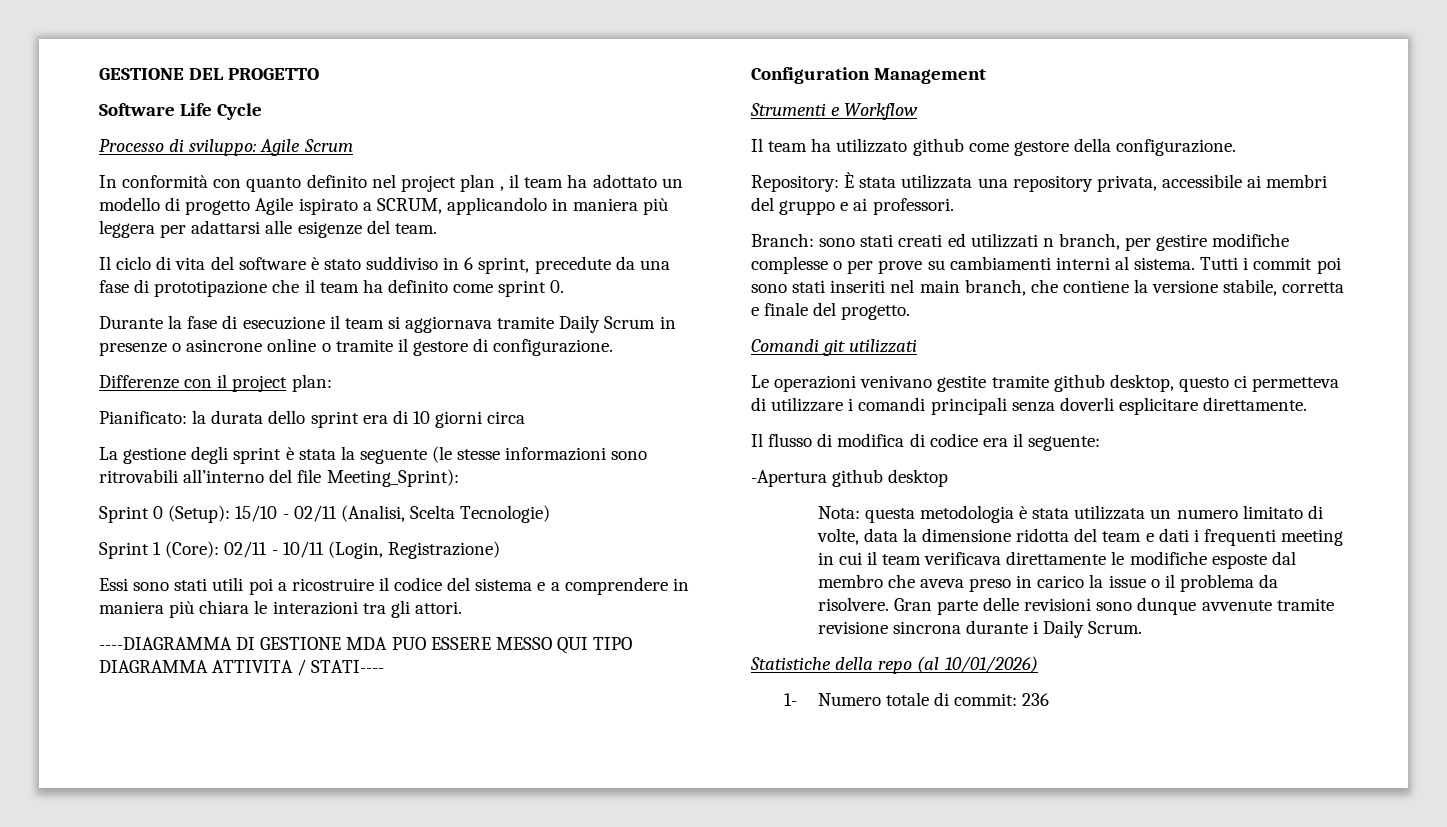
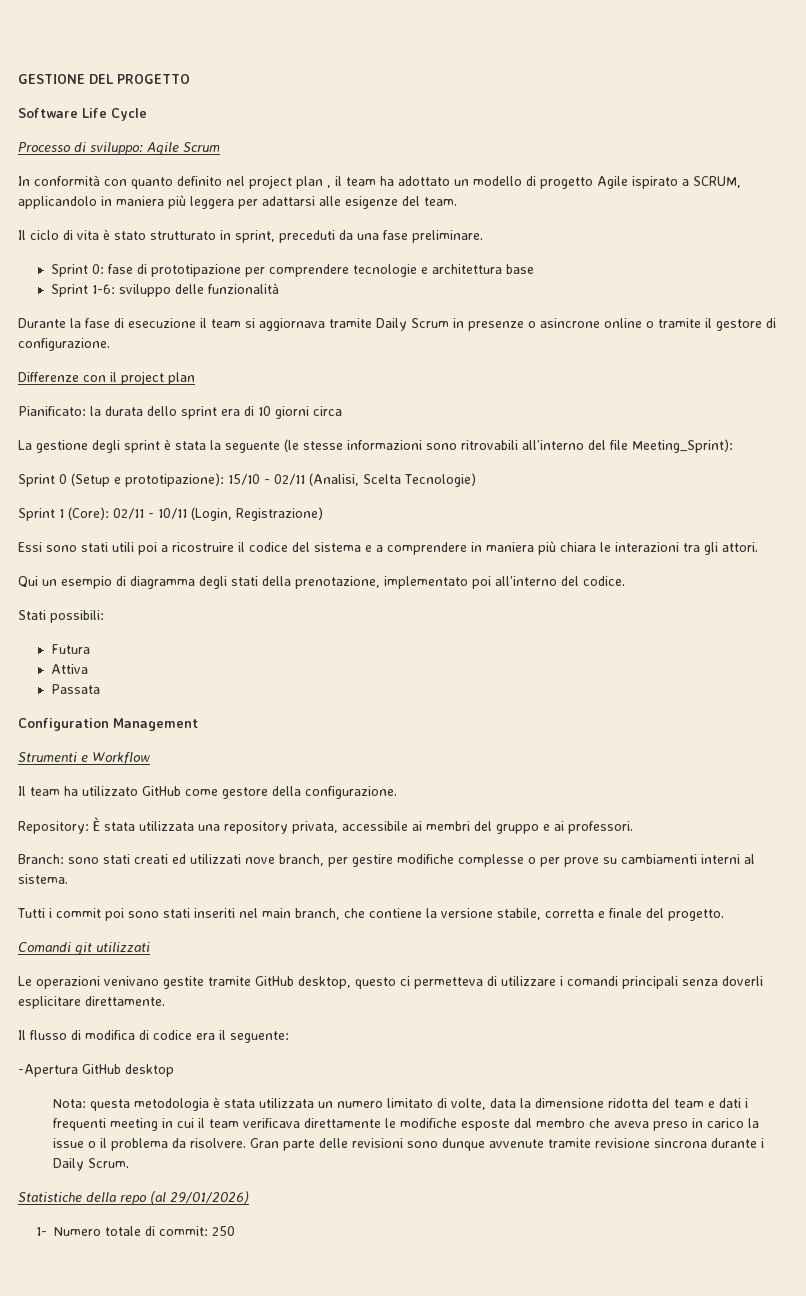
- Il ciclo di vita del software è stato suddiviso in 6 sprint, precedute da una fase di prototipazione che il team ha definito come sprint 0.
+ Il ciclo di vita è stato strutturato in sprint, preceduti da una fase preliminare.
+ Sprint 0: fase di prototipazione per comprendere tecnologie e architettura base
+ Sprint 1-6: sviluppo delle funzionalità
- Differenze con il project plan:
+ Differenze con il project plan
- Sprint 0 (Setup): 15/10 - 02/11 (Analisi, Scelta Tecnologie)
+ Sprint 0 (Setup e prototipazione): 15/10 - 02/11 (Analisi, Scelta Tecnologie)
- ----DIAGRAMMA DI GESTIONE MDA PUO ESSERE MESSO QUI TIPO DIAGRAMMA ATTIVITA / STATI----
+ Qui un esempio di diagramma degli stati della prenotazione, implementato poi all’interno del codice.
+ Stati possibili:
+ Futura
+ Attiva
+ Passata
- Il team ha utilizzato github come gestore della configurazione.
+ Il team ha utilizzato GitHub come gestore della configurazione.
- Branch: sono stati creati ed utilizzati n branch, per gestire modifiche complesse o per prove su cambiamenti interni al sistema. Tutti i commit poi sono stati inseriti nel main branch, che contiene la versione stabile, corretta e finale del progetto.
+ Branch: sono stati creati ed utilizzati nove branch, per gestire modifiche complesse o per prove su cambiamenti interni al sistema.
+ Tutti i commit poi sono stati inseriti nel main branch, che contiene la versione stabile, corretta e finale del progetto.
- Le operazioni venivano gestite tramite github desktop, questo ci permetteva di utilizzare i comandi principali senza doverli esplicitare direttamente.
+ Le operazioni venivano gestite tramite GitHub desktop, questo ci permetteva di utilizzare i comandi principali senza doverli esplicitare direttamente.
- -Apertura github desktop
+ -Apertura GitHub desktop
- Statistiche della repo (al 10/01/2026)
+ Statistiche della repo (al 29/01/2026)
- 1- Numero totale di commit: 236
+ 1- Numero totale di commit: 250

